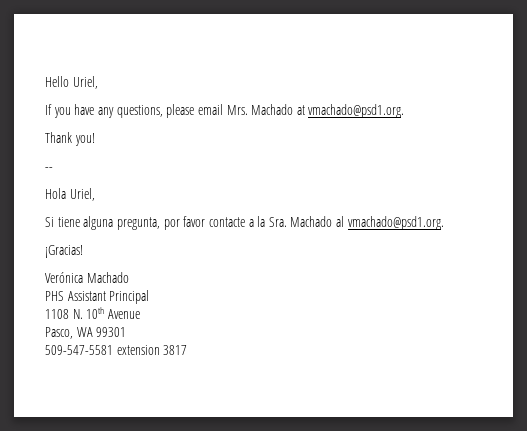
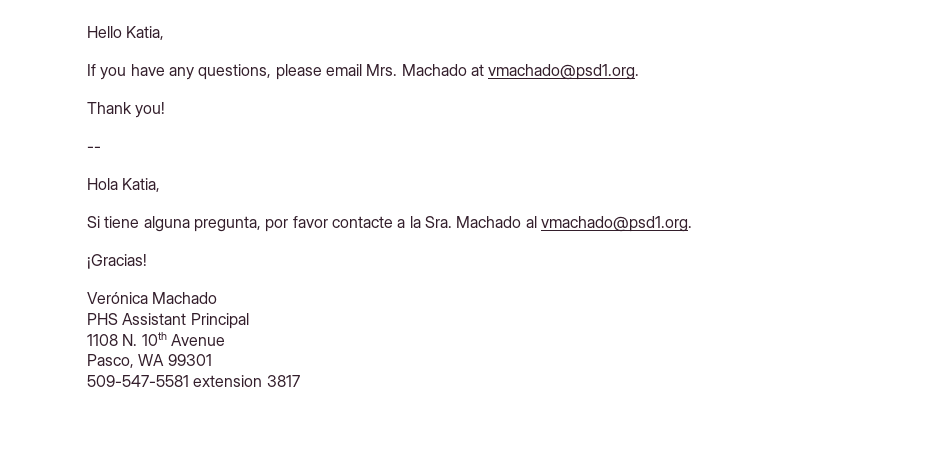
- Hello Uriel,
+ Hello Katia,
- Hola Uriel,
+ Hola Katia,

